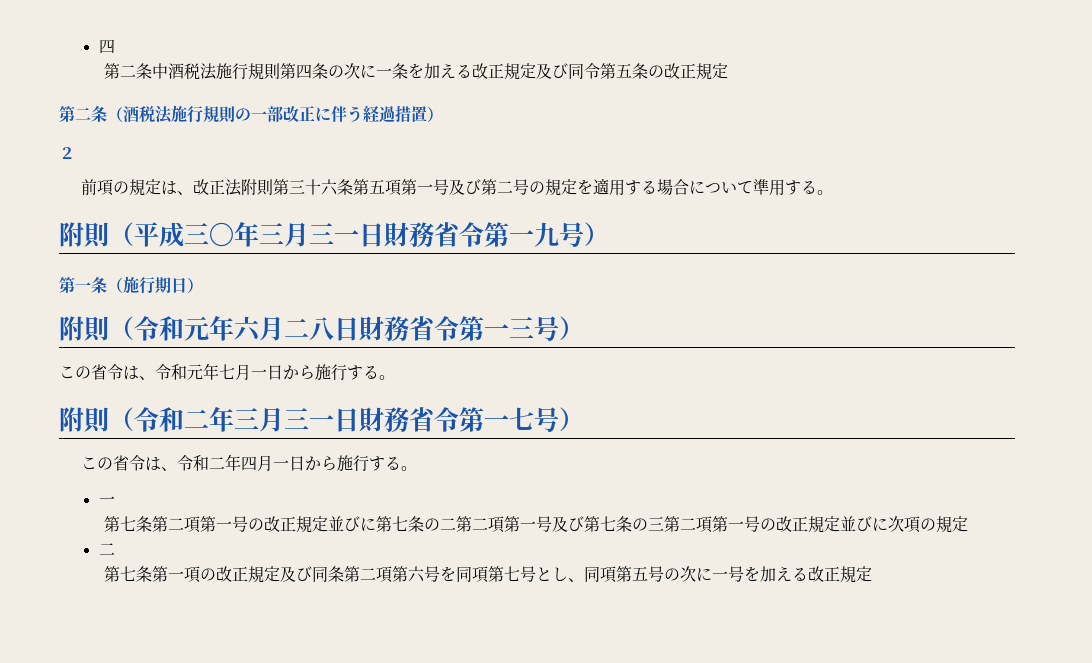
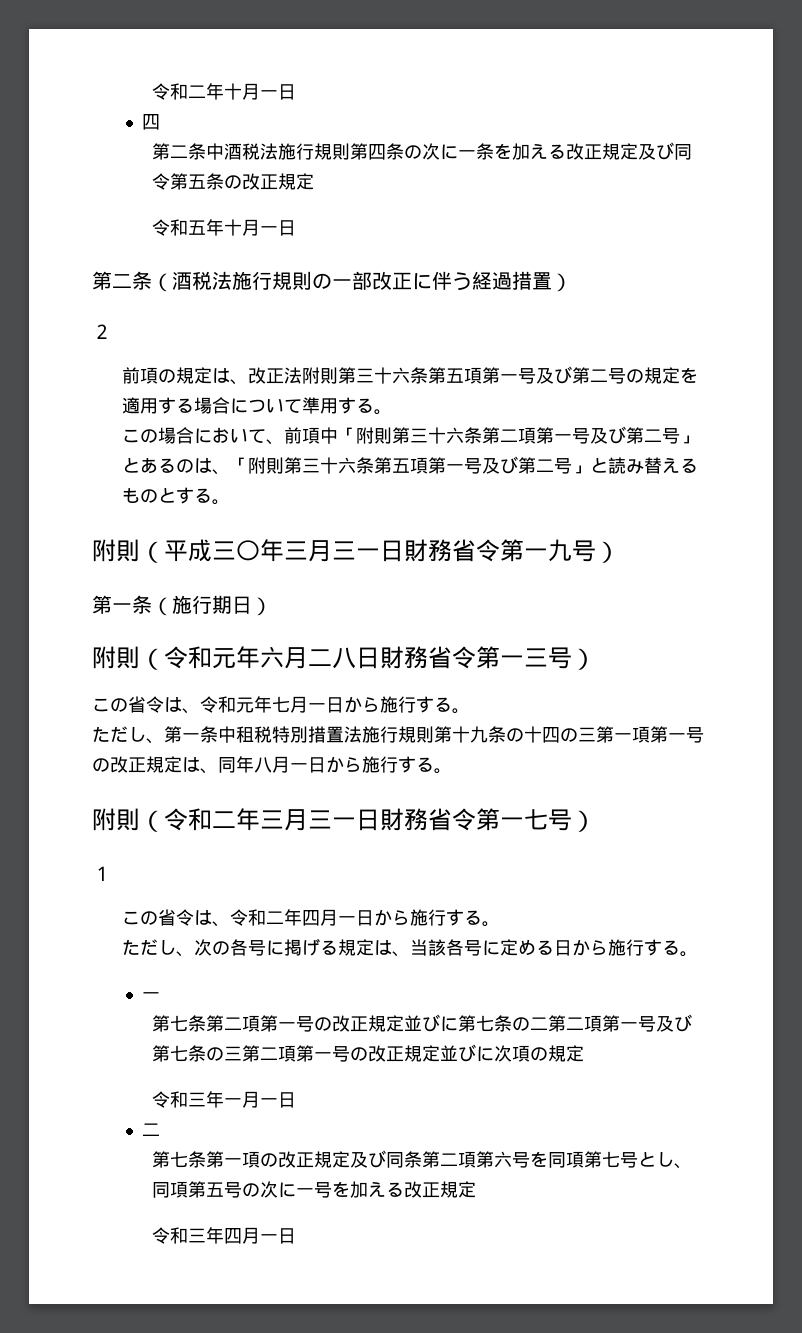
+ 令和二年十月一日
+ 令和五年十月一日
+ この場合において、前項中「附則第三十六条第二項第一号及び第二号」とあるのは、「附則第三十六条第五項第一号及び第二号」と読み替えるものとする。
+ ただし、第一条中租税特別措置法施行規則第十九条の十四の三第一項第一号の改正規定は、同年八月一日から施行する。
+ １
+ ただし、次の各号に掲げる規定は、当該各号に定める日から施行する。
+ 令和三年一月一日
+ 令和三年四月一日

